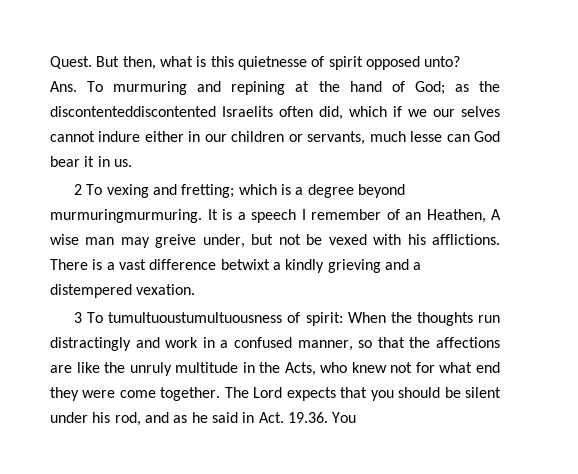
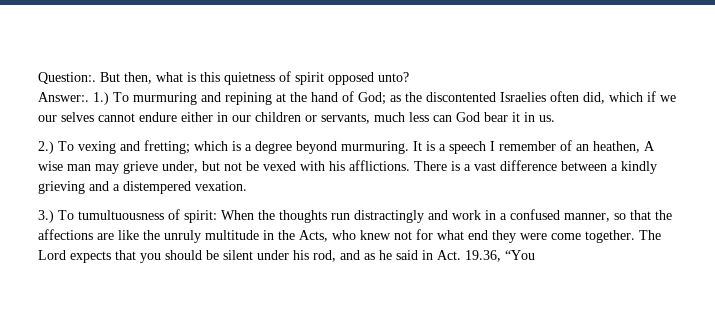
- Quest.
+ Question:.
- But then, what is this quietnesse of spirit opposed unto?
+ But then, what is this quietness of spirit opposed unto?
- Ans. To murmuring and repining at the hand of God; as the discontenteddiscontented Israelits often did, which if we our selves cannot indure either in our children or servants, much lesse can God bear it in us.
+ Answer:. 1.) To murmuring and repining at the hand of God; as the discontented Israelies often did, which if we our selves cannot endure either in our children or servants, much less can God bear it in us.
- 2 To vexing and fretting; which is a degree beyond murmuringmurmuring.
+ 2.) To vexing and fretting; which is a degree beyond murmuring.
- It is a speech I remember of an Heathen, A wise man may greive under, but not be vexed with his afflictions.
+ It is a speech I remember of an heathen, A wise man may grieve under, but not be vexed with his afflictions.
- There is a vast difference betwixt a kindly grieving and a distempered vexation.
+ There is a vast difference between a kindly grieving and a distempered vexation.
- 3 To tumultuoustumultuousness of spirit: When the thoughts run distractingly and work in a confused manner, so that the affections are like the unruly multitude in the Acts, who knew not for what end they were come together.
+ 3.) To tumultuousness of spirit: When the thoughts run distractingly and work in a confused manner, so that the affections are like the unruly multitude in the Acts, who knew not for what end they were come together.
- The Lord expects that you should be silent under his rod, and as he said in Act. 19.36. You
+ The Lord expects that you should be silent under his rod, and as he said in Act. 19.36, “You

